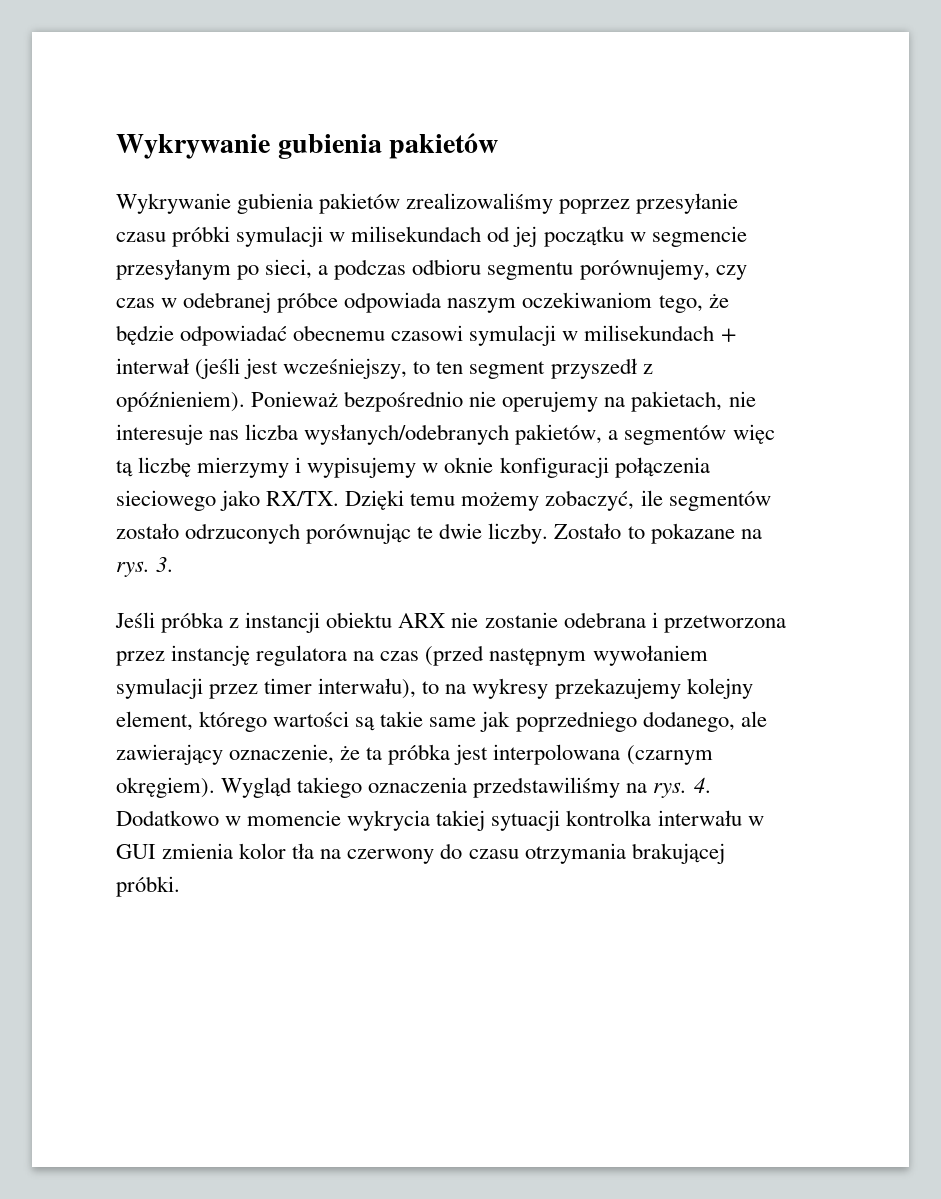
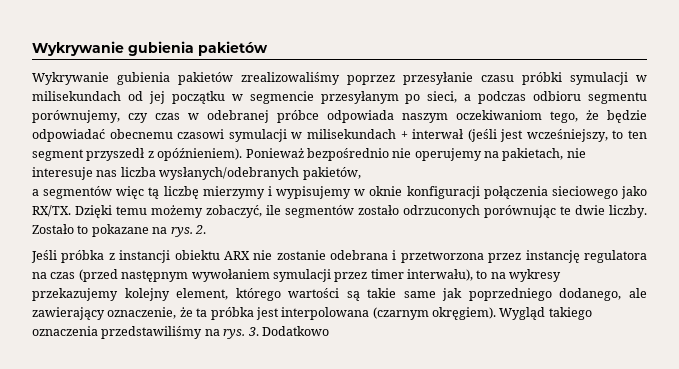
- Ponieważ bezpośrednio nie operujemy na pakietach, nie interesuje nas liczba wysłanych/odebranych pakietów, a segmentów więc tą liczbę mierzymy i wypisujemy w oknie konfiguracji połączenia sieciowego jako RX/TX.
+ Ponieważ bezpośrednio nie operujemy na pakietach, nie interesuje nas liczba wysłanych/odebranych pakietów,
+ a segmentów więc tą liczbę mierzymy i wypisujemy w oknie konfiguracji połączenia sieciowego jako RX/TX.
- 3.
+ 2.
- 4. Dodatkowo w momencie wykrycia takiej sytuacji kontrolka interwału w GUI zmienia kolor tła na czerwony do czasu otrzymania brakującej próbki.
+ 3. Dodatkowo

